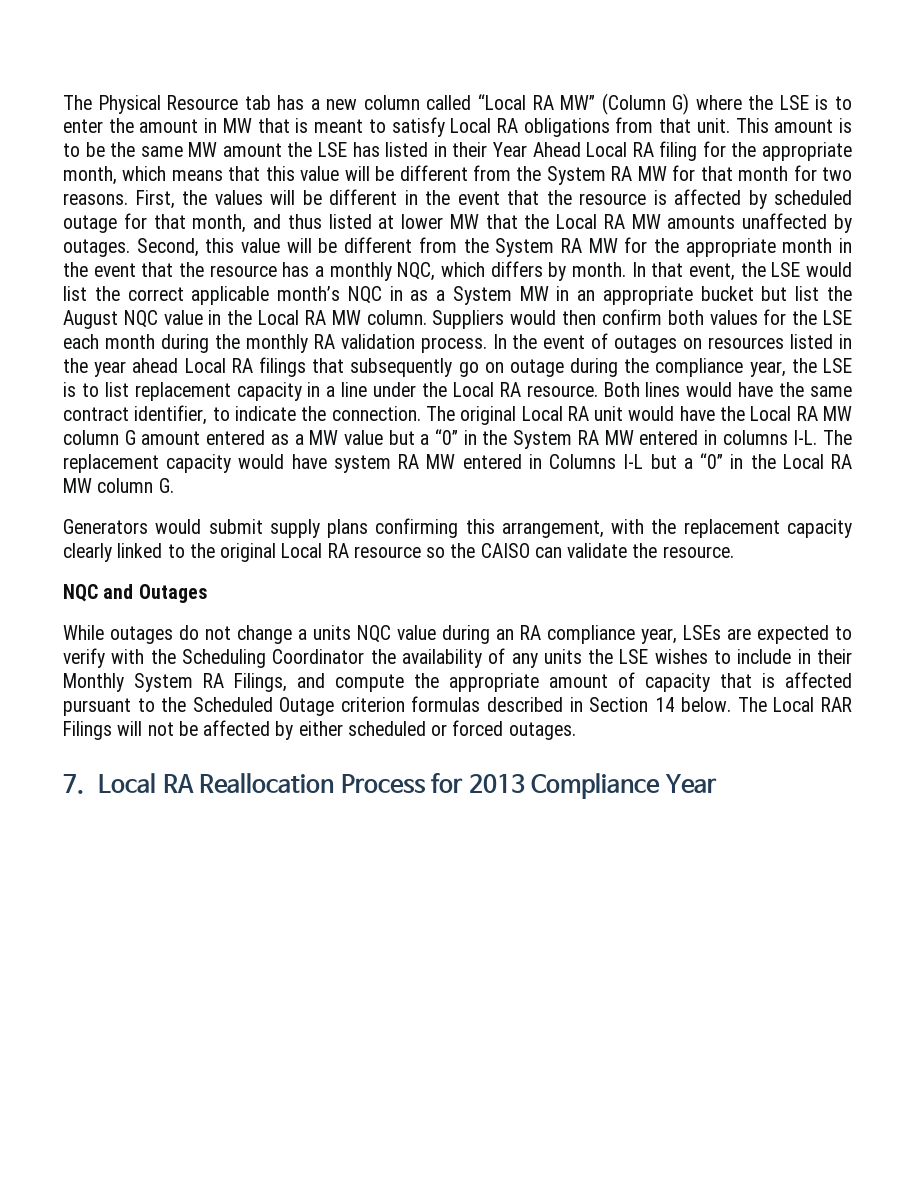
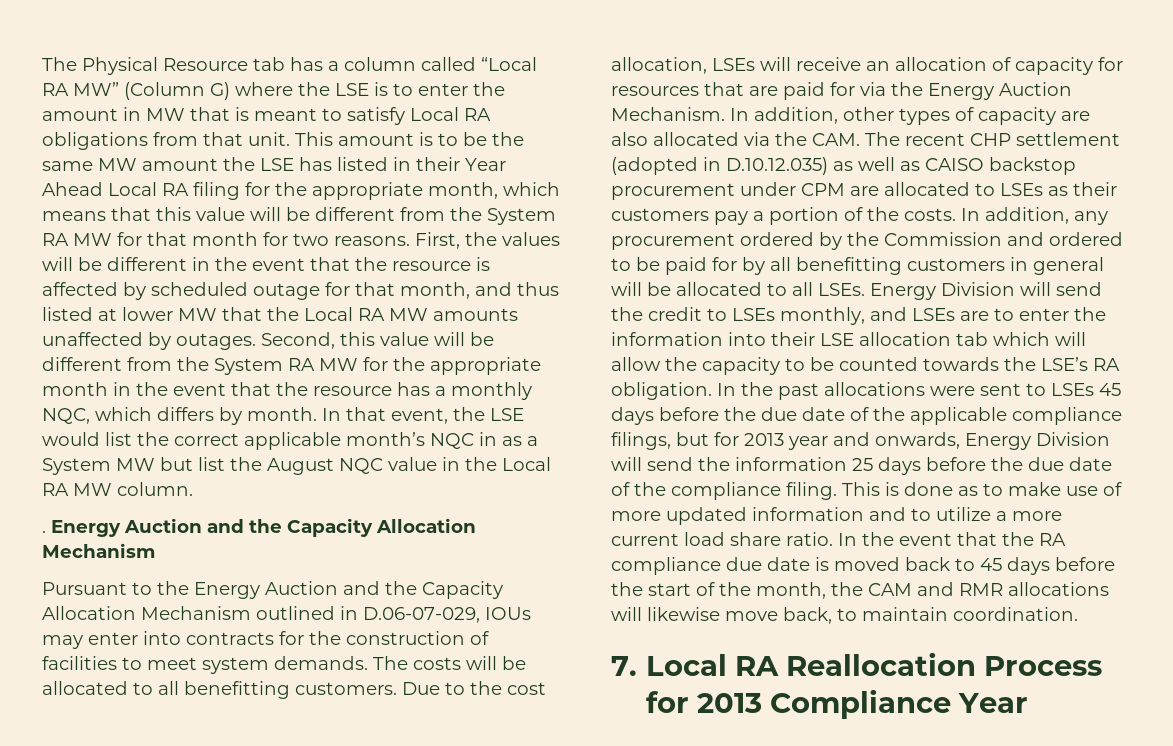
- The Physical Resource tab has a new column called “Local RA MW” (Column G) where the LSE is to enter the amount in MW that is meant to satisfy Local RA obligations from that unit.
+ The Physical Resource tab has a column called “Local RA MW” (Column G) where the LSE is to enter the amount in MW that is meant to satisfy Local RA obligations from that unit.
- In that event, the LSE would list the correct applicable month’s NQC in as a System MW in an appropriate bucket but list the August NQC value in the Local RA MW column. Suppliers would then confirm both values for the LSE each month during the monthly RA validation process. In the event of outages on resources listed in the year ahead Local RA filings that subsequently go on outage during the compliance year, the LSE is to list replacement capacity in a line under the Local RA resource. Both lines would have the same contract identifier, to indicate the connection. The original Local RA unit would have the Local RA MW column G amount entered as a MW value but a “0” in the System RA MW entered in columns I-L. The replacement capacity would have system RA MW entered in Columns I-L but a “0” in the Local RA MW column G.
- Generators would submit supply plans confirming this arrangement, with the replacement capacity clearly linked to the original Local RA resource so the CAISO can validate the resource.
- NQC and Outages
- While outages do not change a units NQC value during an RA compliance year, LSEs are expected to verify with the Scheduling Coordinator the availability of any units the LSE wishes to include in their Monthly System RA Filings, and compute the appropriate amount of capacity that is affected pursuant to the Scheduled Outage criterion formulas described in Section 14 below. The Local RAR Filings will not be affected by either scheduled or forced outages.
+ In that event, the LSE would list the correct applicable month’s NQC in as a System MW but list the August NQC value in the Local RA MW column.
+ . Energy Auction and the Capacity Allocation Mechanism
+ Pursuant to the Energy Auction and the Capacity Allocation Mechanism outlined in D.06-07-029, IOUs may enter into contracts for the construction of facilities to meet system demands. The costs will be allocated to all benefitting customers. Due to the cost allocation, LSEs will receive an allocation of capacity for resources that are paid for via the Energy Auction Mechanism. In addition, other types of capacity are also allocated via the CAM. The recent CHP settlement (adopted in D.10.12.035) as well as CAISO backstop procurement under CPM are allocated to LSEs as their customers pay a portion of the costs. In addition, any procurement ordered by the Commission and ordered to be paid for by all benefitting customers in general will be allocated to all LSEs. Energy Division will send the credit to LSEs monthly, and LSEs are to enter the information into their LSE allocation tab which will allow the capacity to be counted towards the LSE’s RA obligation. In the past allocations were sent to LSEs 45 days before the due date of the applicable compliance filings, but for 2013 year and onwards, Energy Division will send the information 25 days before the due date of the compliance filing. This is done as to make use of more updated information and to utilize a more current load share ratio. In the event that the RA compliance due date is moved back to 45 days before the start of the month, the CAM and RMR allocations will likewise move back, to maintain coordination.

